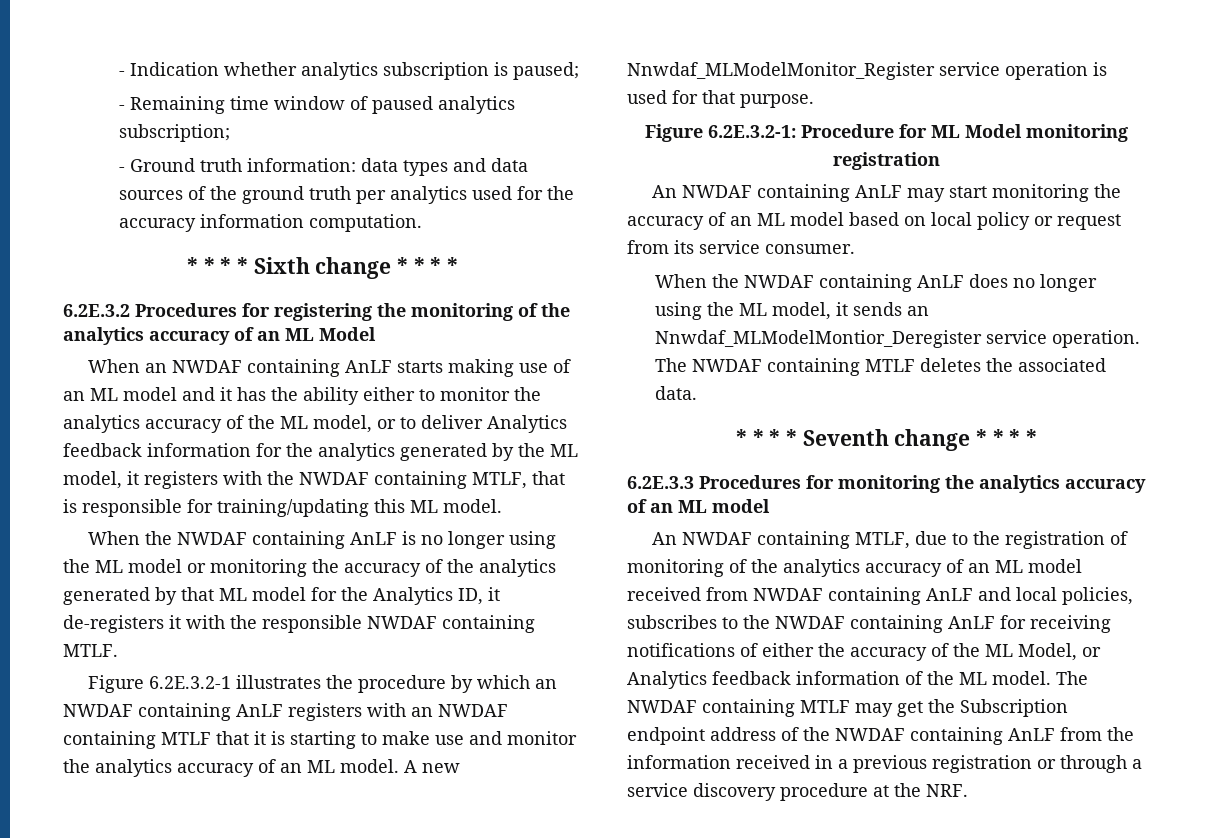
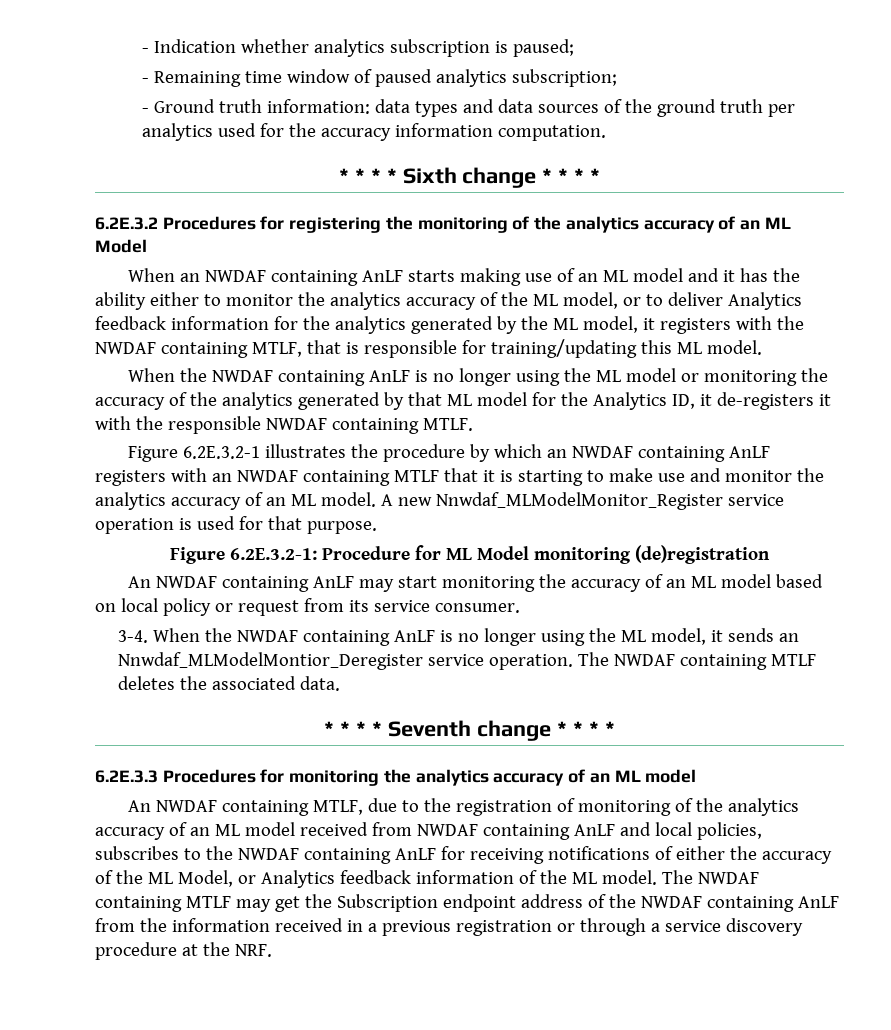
- Figure 6.2E.3.2-1: Procedure for ML Model monitoring registration
+ Figure 6.2E.3.2-1: Procedure for ML Model monitoring (de)registration
- When the NWDAF containing AnLF does no longer using the ML model, it sends an Nnwdaf_MLModelMontior_Deregister service operation.
+ 3-4. When the NWDAF containing AnLF is no longer using the ML model, it sends an Nnwdaf_MLModelMontior_Deregister service operation.

